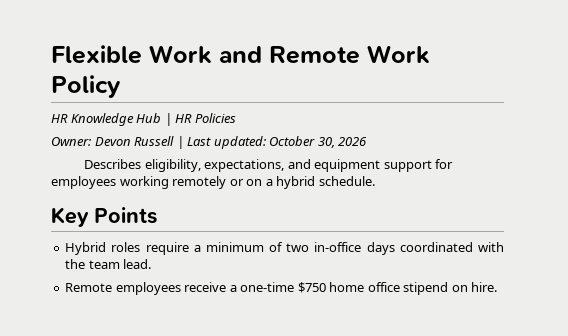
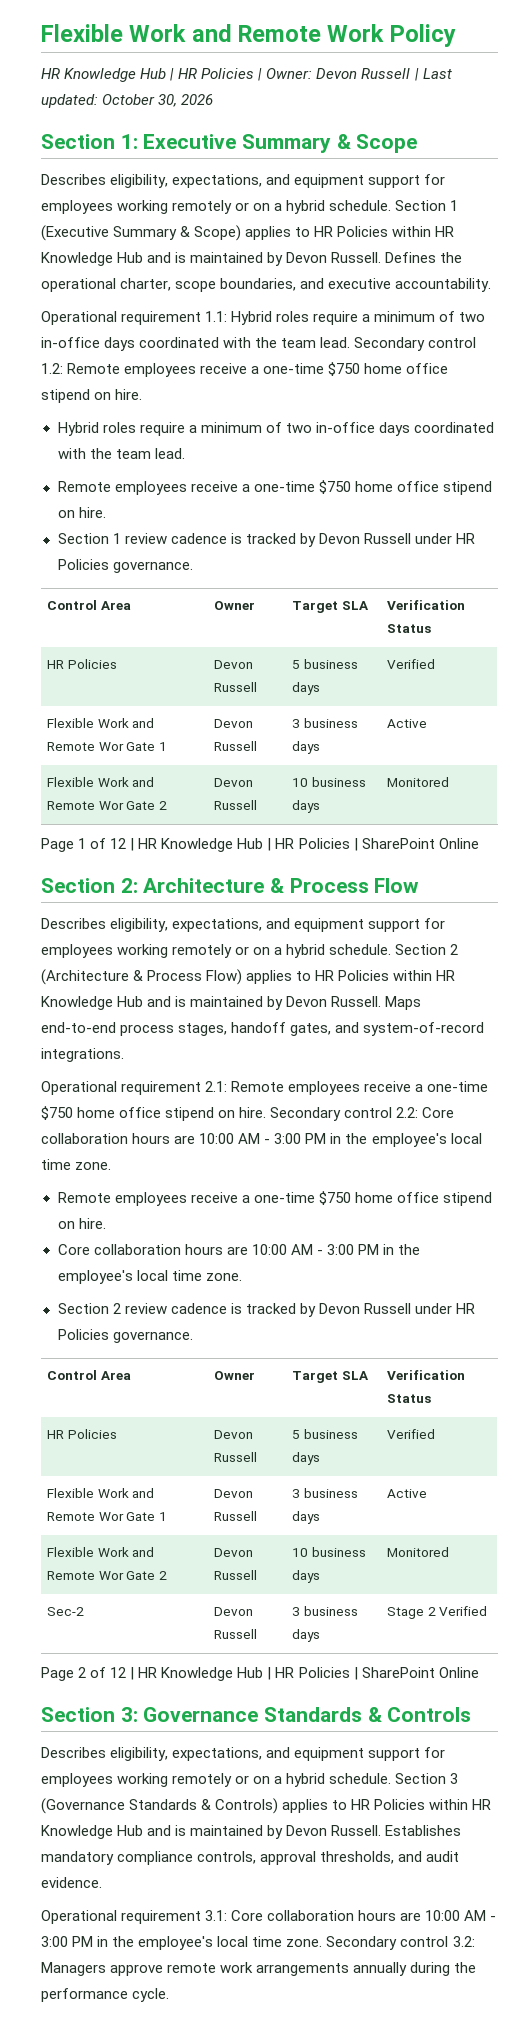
- HR Knowledge Hub | HR Policies
- Owner: Devon Russell | Last updated: October 30, 2026
+ HR Knowledge Hub | HR Policies | Owner: Devon Russell | Last updated: October 30, 2026
+ Section 1: Executive Summary & Scope
- Describes eligibility, expectations, and equipment support for employees working remotely or on a hybrid schedule.
- Key Points
+ Describes eligibility, expectations, and equipment support for employees working remotely or on a hybrid schedule. Section 1 (Executive Summary & Scope) applies to HR Policies within HR Knowledge Hub and is maintained by Devon Russell. Defines the operational charter, scope boundaries, and executive accountability.
+ Operational requirement 1.1: Hybrid roles require a minimum of two in-office days coordinated with the team lead. Secondary control 1.2: Remote employees receive a one-time $750 home office stipend on hire.
+ Section 1 review cadence is tracked by Devon Russell under HR Policies governance.
+ Control Area | Owner | Target SLA | Verification Status
+ HR Policies | Devon Russell | 5 business days | Verified
+ Flexible Work and Remote Wor Gate 1 | Devon Russell | 3 business days | Active
+ Flexible Work and Remote Wor Gate 2 | Devon Russell | 10 business days | Monitored
+ Page 1 of 12 | HR Knowledge Hub | HR Policies | SharePoint Online
+ Section 2: Architecture & Process Flow
+ Describes eligibility, expectations, and equipment support for employees working remotely or on a hybrid schedule. Section 2 (Architecture & Process Flow) applies to HR Policies within HR Knowledge Hub and is maintained by Devon Russell. Maps end-to-end process stages, handoff gates, and system-of-record integrations.
+ Operational requirement 2.1: Remote employees receive a one-time $750 home office stipend on hire. Secondary control 2.2: Core collaboration hours are 10:00 AM - 3:00 PM in the employee's local time zone.
+ Remote employees receive a one-time $750 home office stipend on hire.
+ Core collaboration hours are 10:00 AM - 3:00 PM in the employee's local time zone.
+ Section 2 review cadence is tracked by Devon Russell under HR Policies governance.
+ Control Area | Owner | Target SLA | Verification Status
+ HR Policies | Devon Russell | 5 business days | Verified
+ Flexible Work and Remote Wor Gate 1 | Devon Russell | 3 business days | Active
+ Flexible Work and Remote Wor Gate 2 | Devon Russell | 10 business days | Monitored
+ Sec-2 | Devon Russell | 3 business days | Stage 2 Verified
+ Page 2 of 12 | HR Knowledge Hub | HR Policies | SharePoint Online
+ Section 3: Governance Standards & Controls
+ Describes eligibility, expectations, and equipment support for employees working remotely or on a hybrid schedule. Section 3 (Governance Standards & Controls) applies to HR Policies within HR Knowledge Hub and is maintained by Devon Russell. Establishes mandatory compliance controls, approval thresholds, and audit evidence.
+ Operational requirement 3.1: Core collaboration hours are 10:00 AM - 3:00 PM in the employee's local time zone. Secondary control 3.2: Managers approve remote work arrangements annually during the performance cycle.

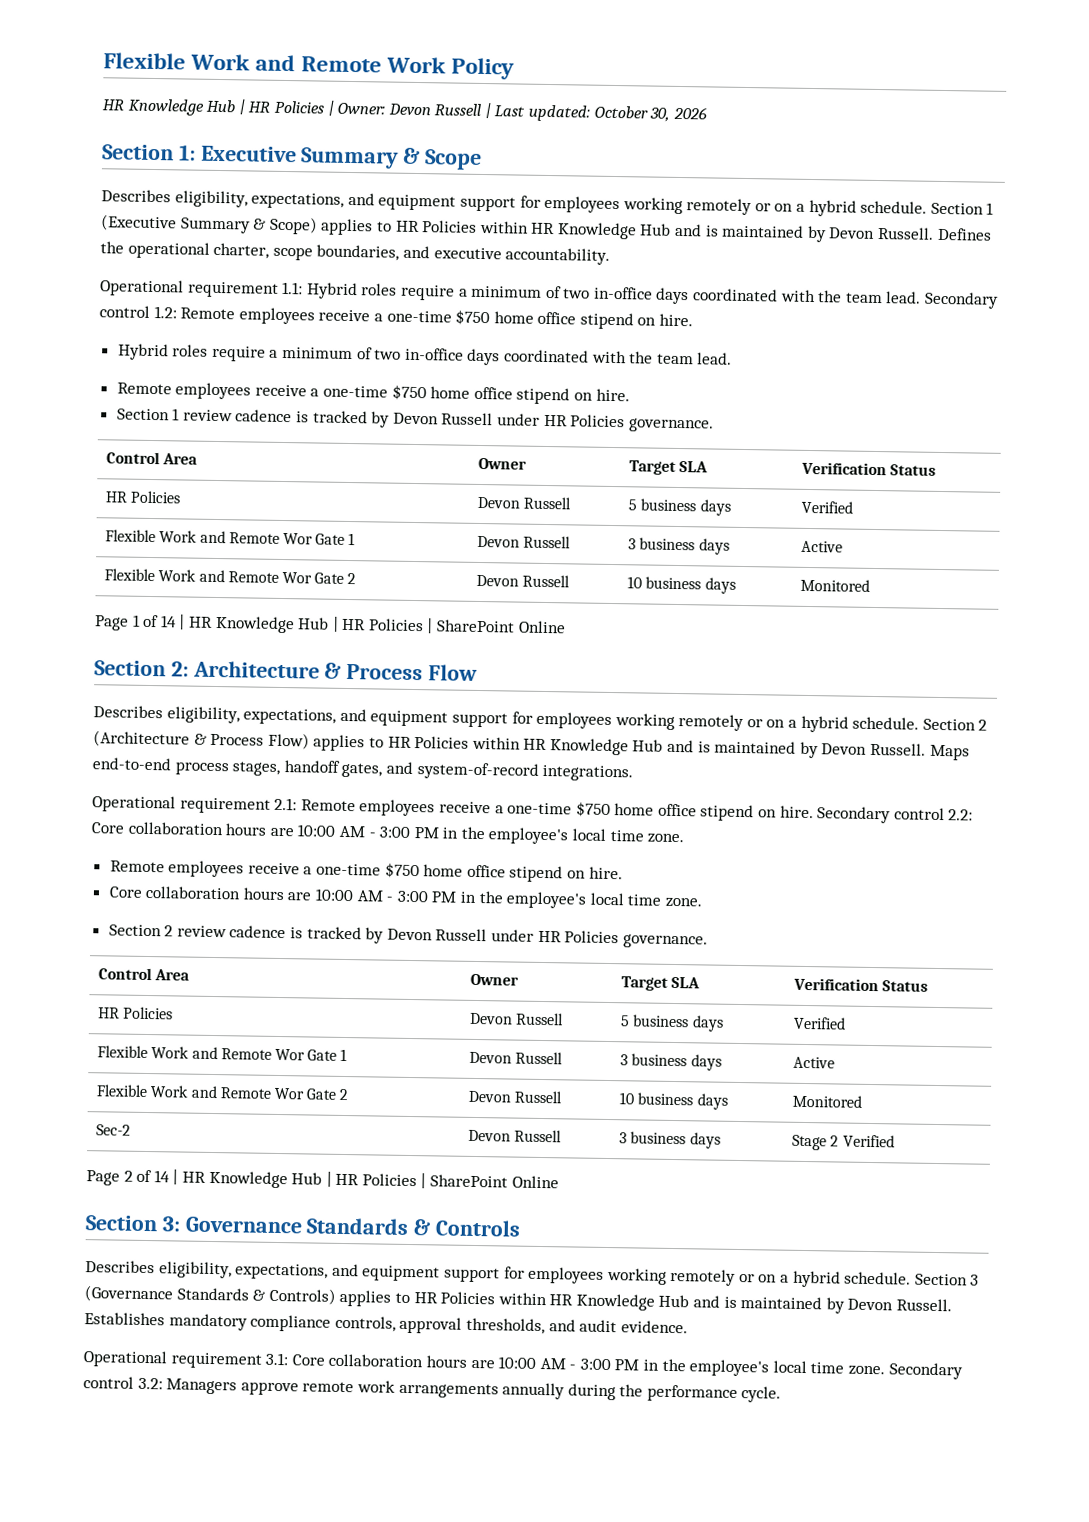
- Page 1 of 12 | HR Knowledge Hub | HR Policies | SharePoint Online
+ Page 1 of 14 | HR Knowledge Hub | HR Policies | SharePoint Online
- Page 2 of 12 | HR Knowledge Hub | HR Policies | SharePoint Online
+ Page 2 of 14 | HR Knowledge Hub | HR Policies | SharePoint Online

